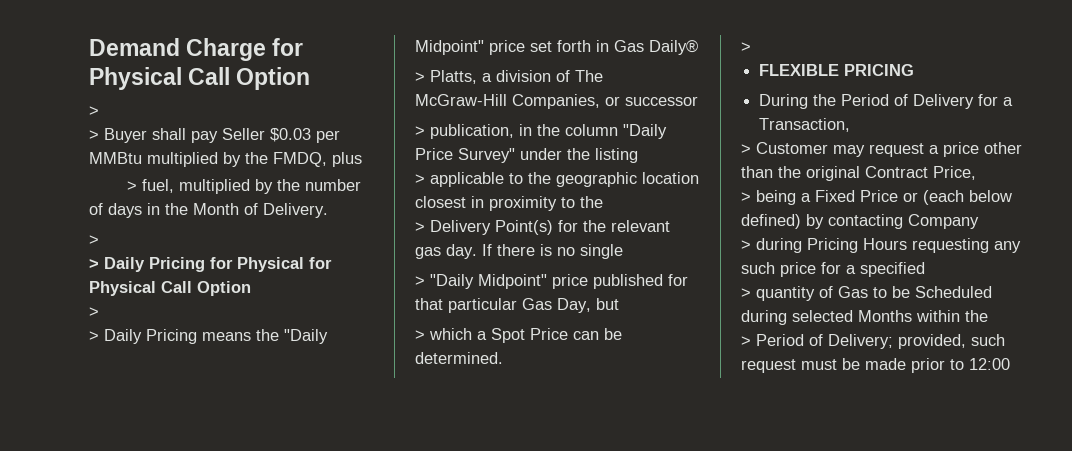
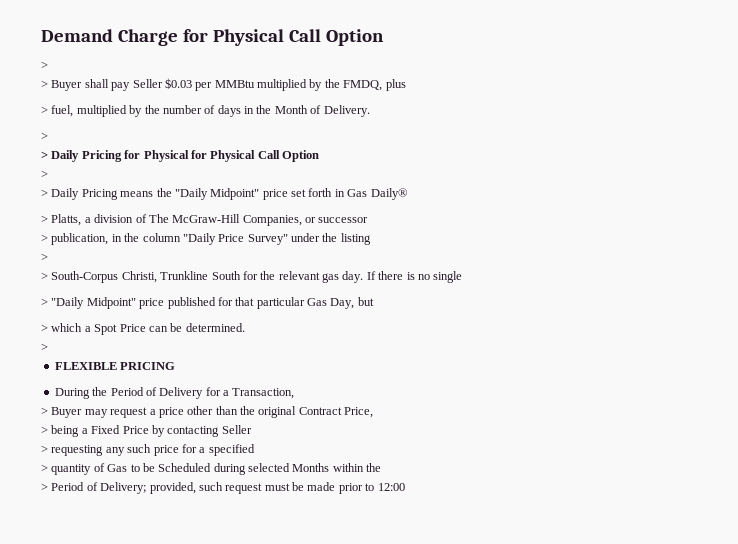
  > publication, in the column "Daily Price Survey" under the listing
- > applicable to the geographic location closest in proximity to the
- > Delivery Point(s) for the relevant gas day.
+ >
+ > South-Corpus Christi, Trunkline South for the relevant gas day.
- > Customer may request a price other than the original Contract Price,
+ > Buyer may request a price other than the original Contract Price,
- > being a Fixed Price or (each below defined) by contacting Company
- > during Pricing Hours requesting any such price for a specified
+ > being a Fixed Price by contacting Seller
+ > requesting any such price for a specified

